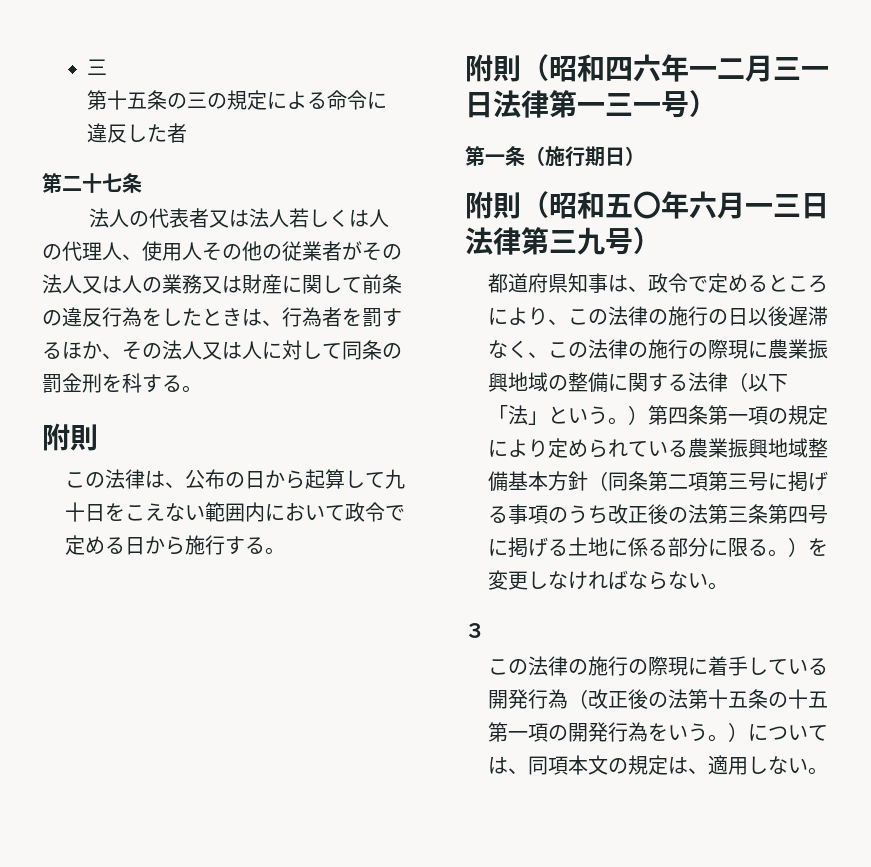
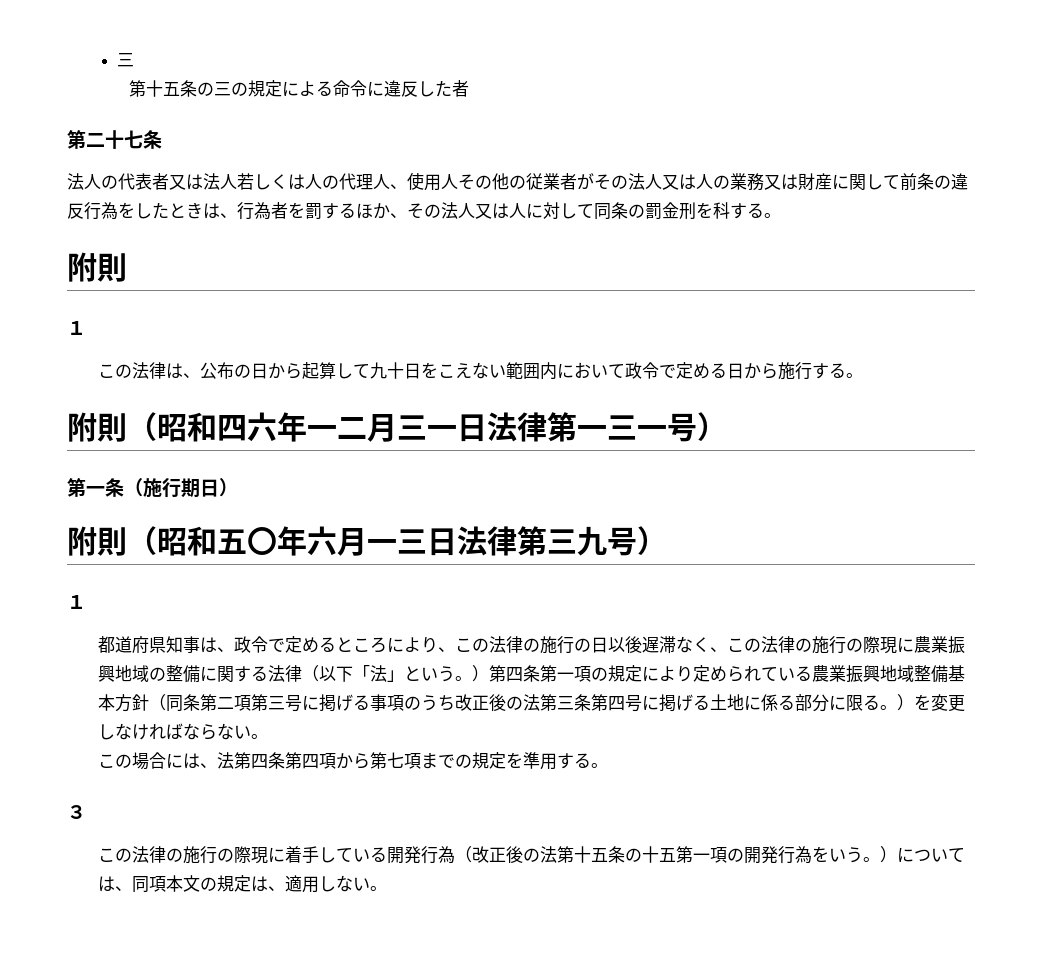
  法人の代表者又は法人若しくは人の代理人、使用人その他の従業者がその法人又は人の業務又は財産に関して前条の違反行為をしたときは、行為者を罰するほか、その法人又は人に対して同条の罰金刑を科する。
  附則
+ １
  附則（昭和五〇年六月一三日法律第三九号）
+ １
+ この場合には、法第四条第四項から第七項までの規定を準用する。

